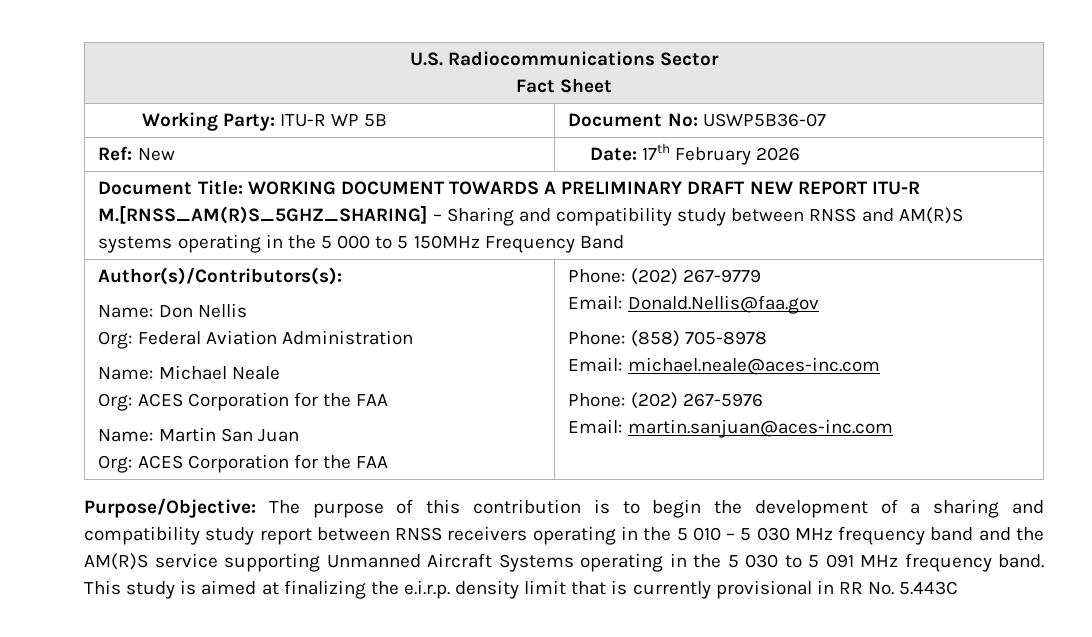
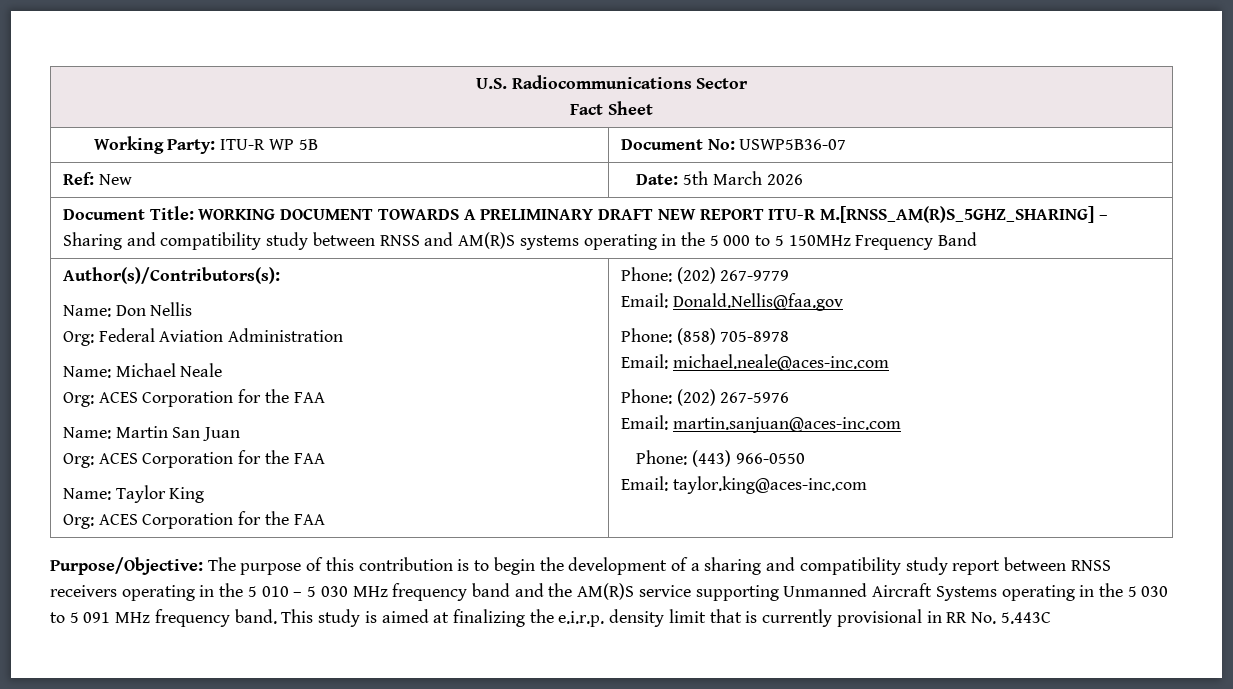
- Ref: New | Date: 17th February 2026
+ Ref: New | Date: 5th March 2026
+ Name: Taylor King
+ Org: ACES Corporation for the FAA
+ Phone: (443) 966-0550
+ Email: taylor.king@aces-inc.com

